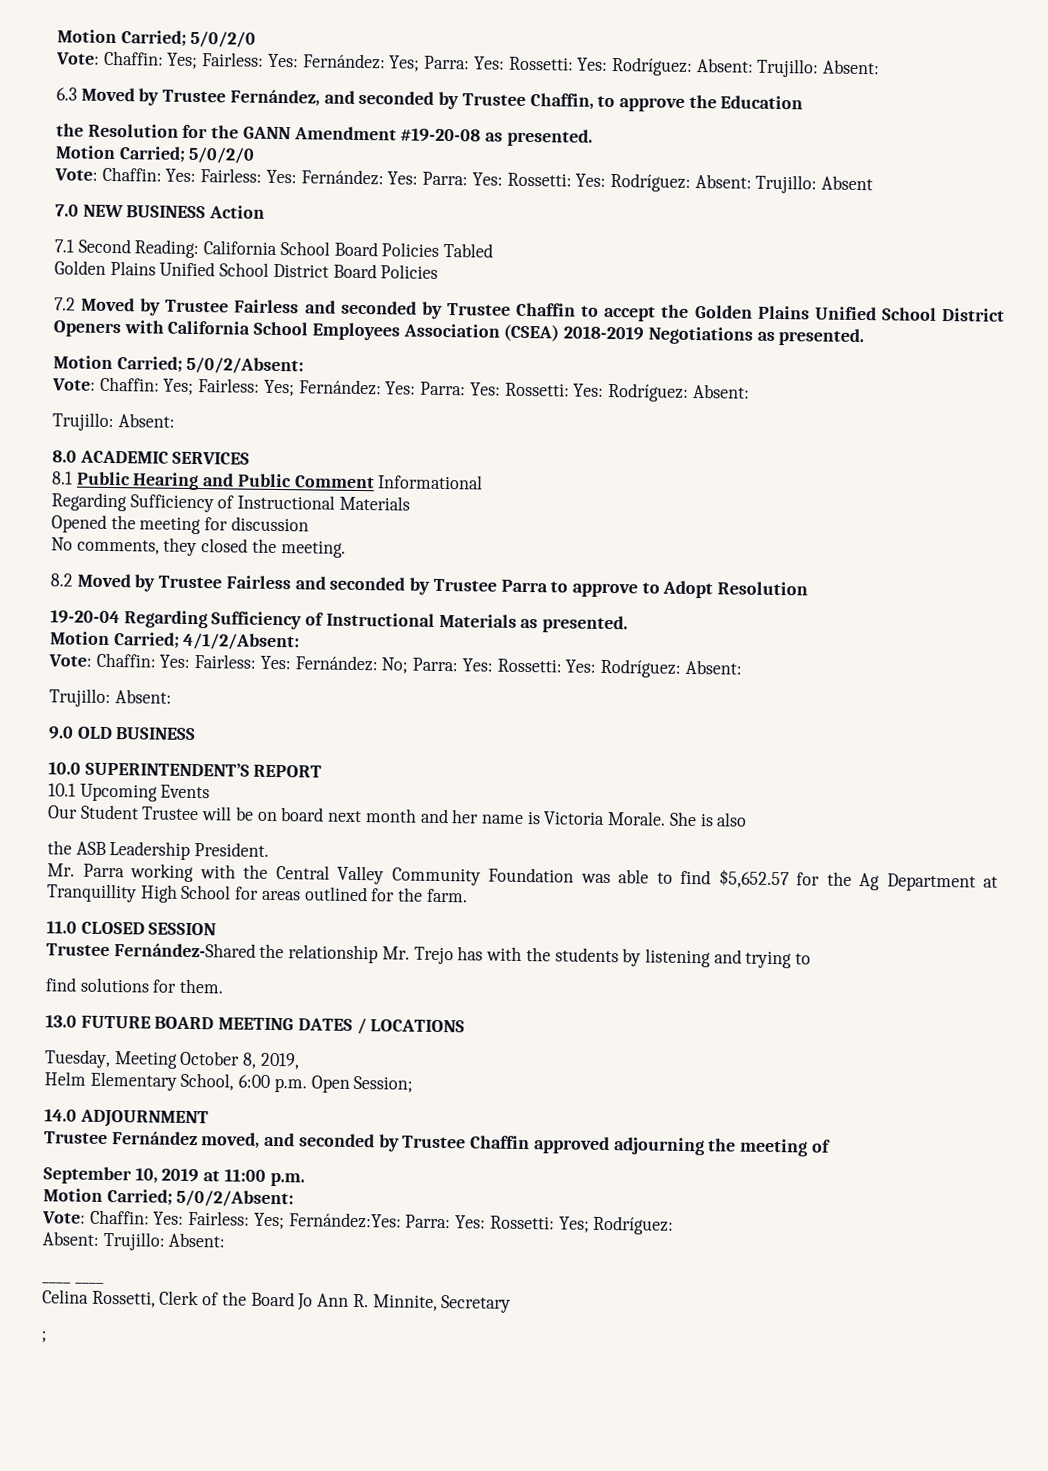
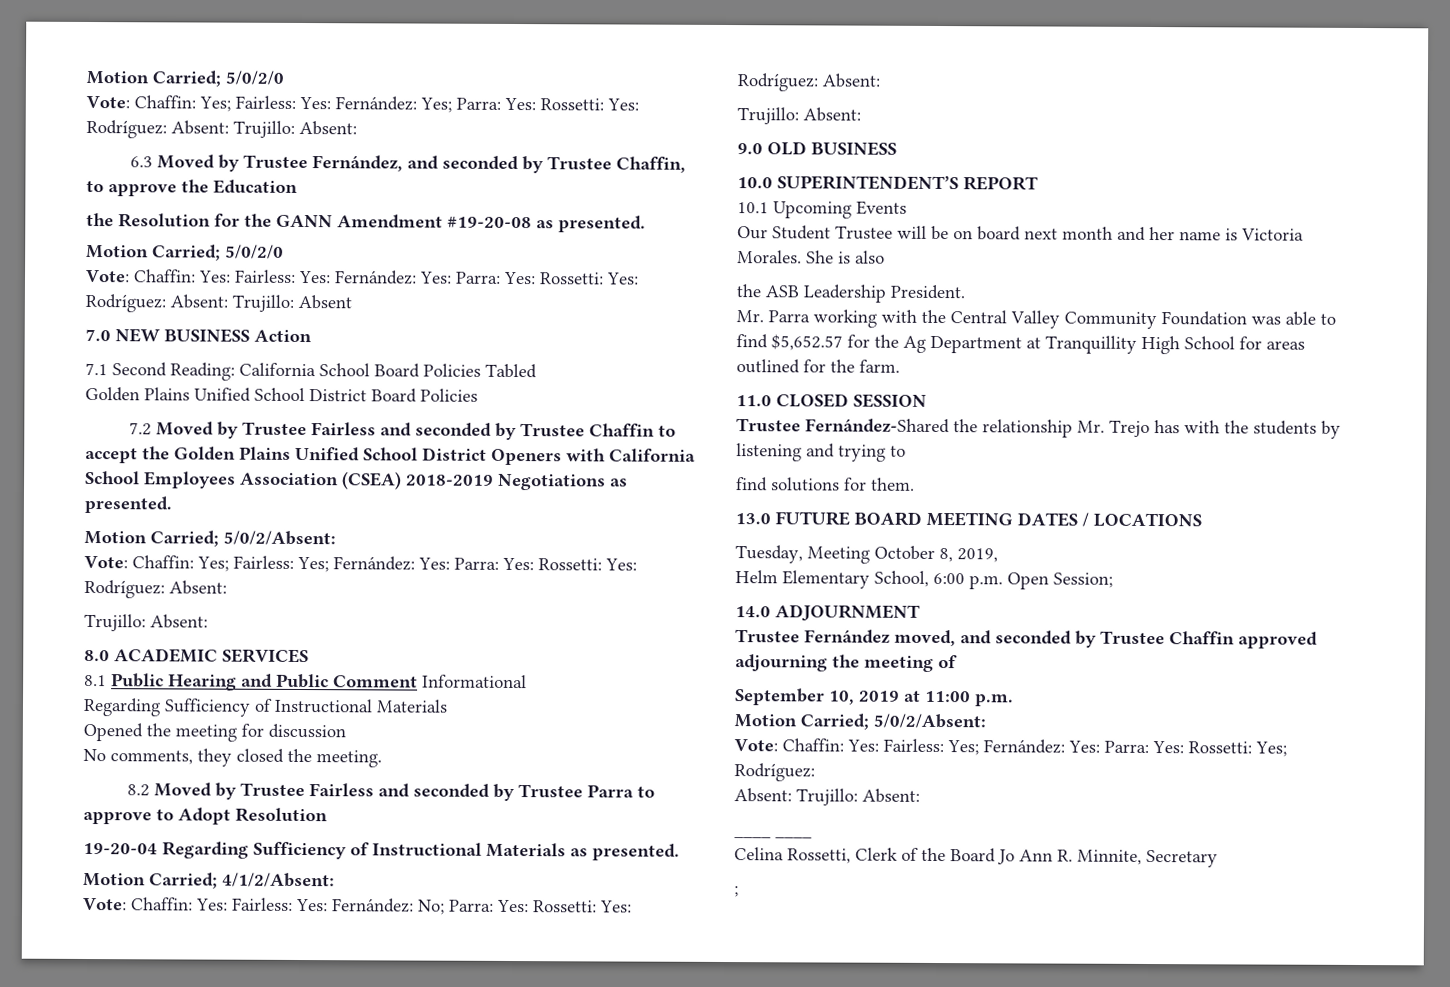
- Our Student Trustee will be on board next month and her name is Victoria Morale.
+ Our Student Trustee will be on board next month and her name is Victoria Morales.
- Vote: Chaffin: Yes: Fairless: Yes; Fernández:Yes: Parra: Yes: Rossetti: Yes; Rodríguez:
+ Vote: Chaffin: Yes: Fairless: Yes; Fernández: Yes: Parra: Yes: Rossetti: Yes; Rodríguez:

